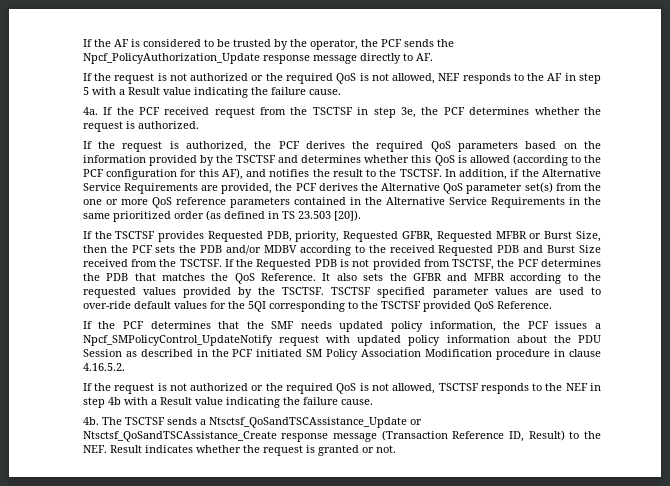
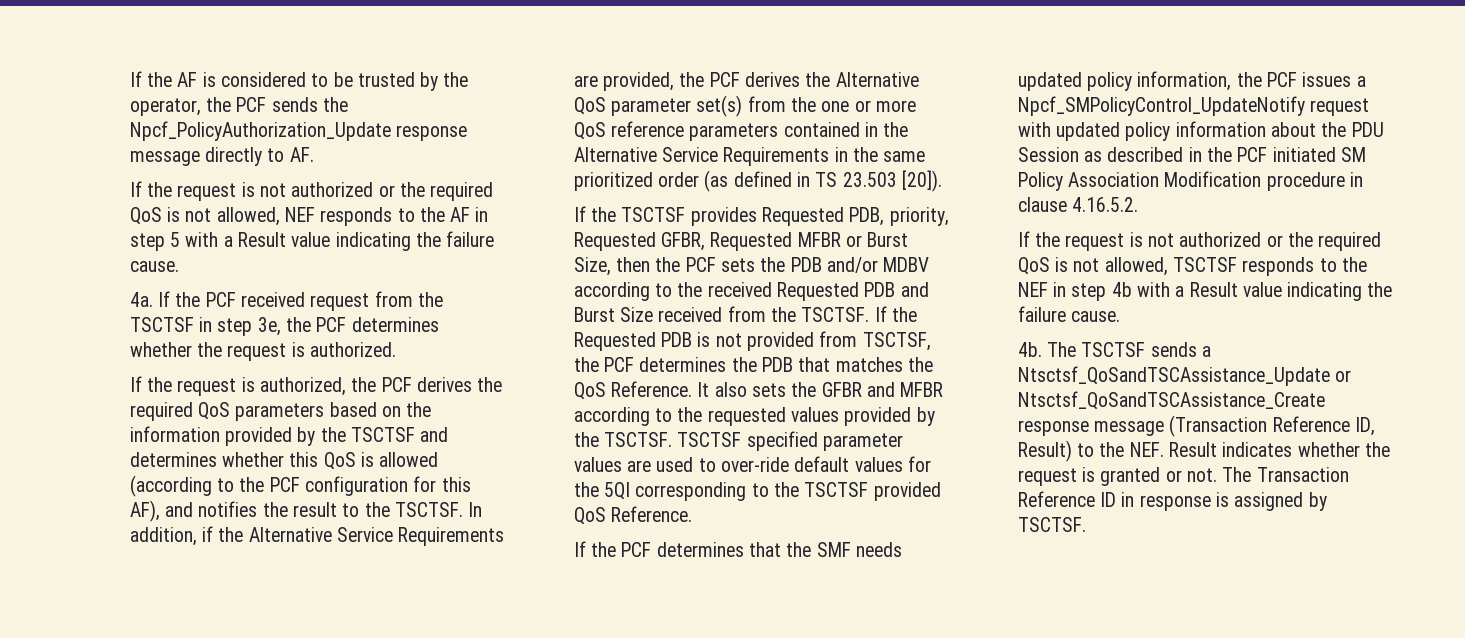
+ The Transaction Reference ID in response is assigned by TSCTSF.

